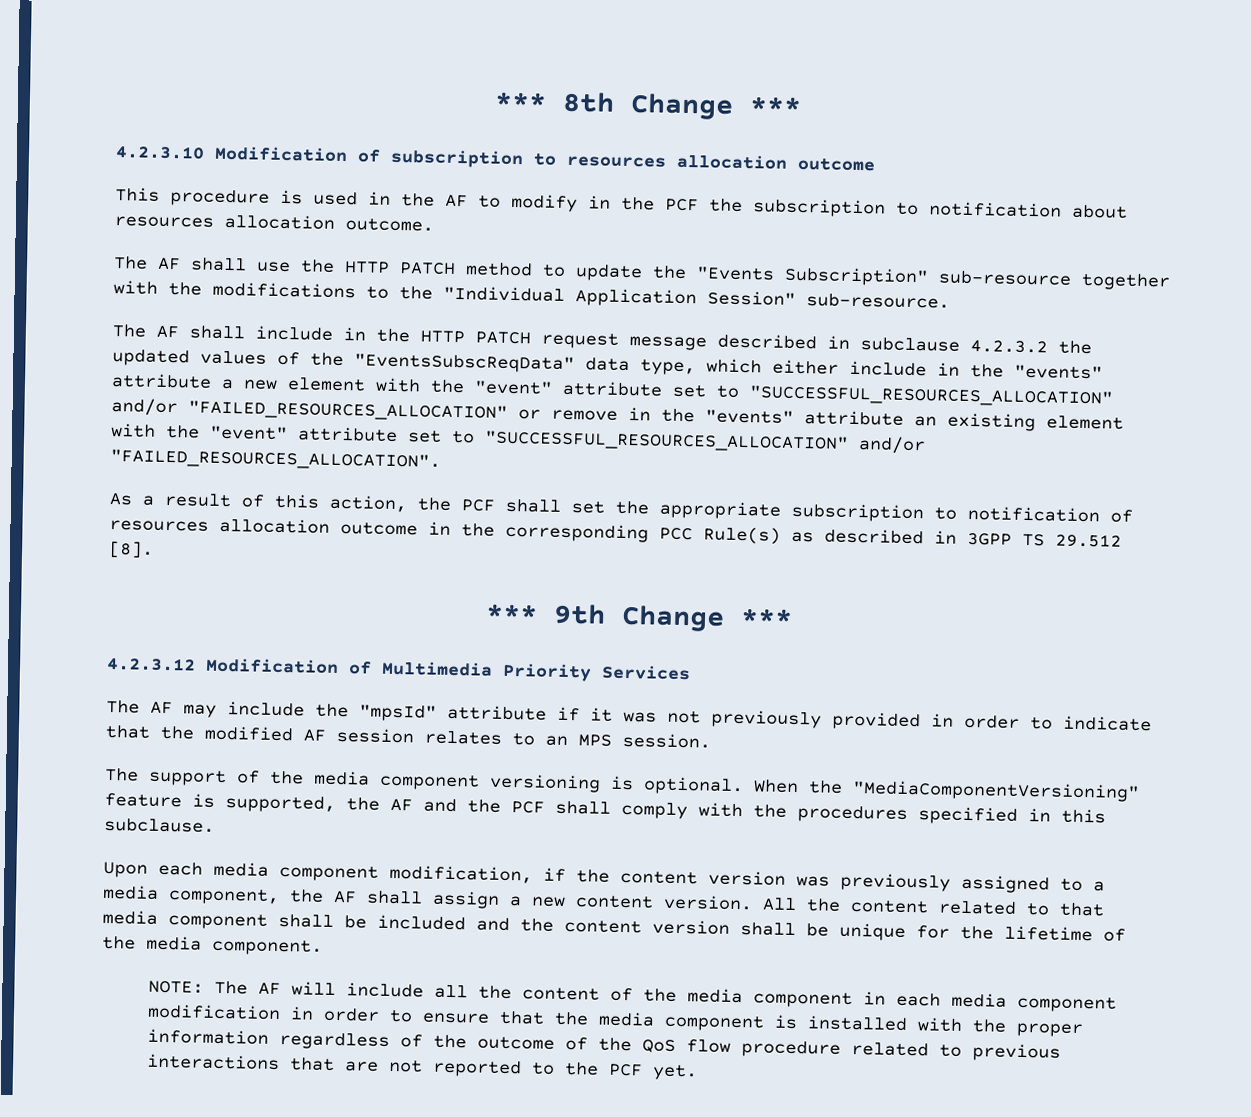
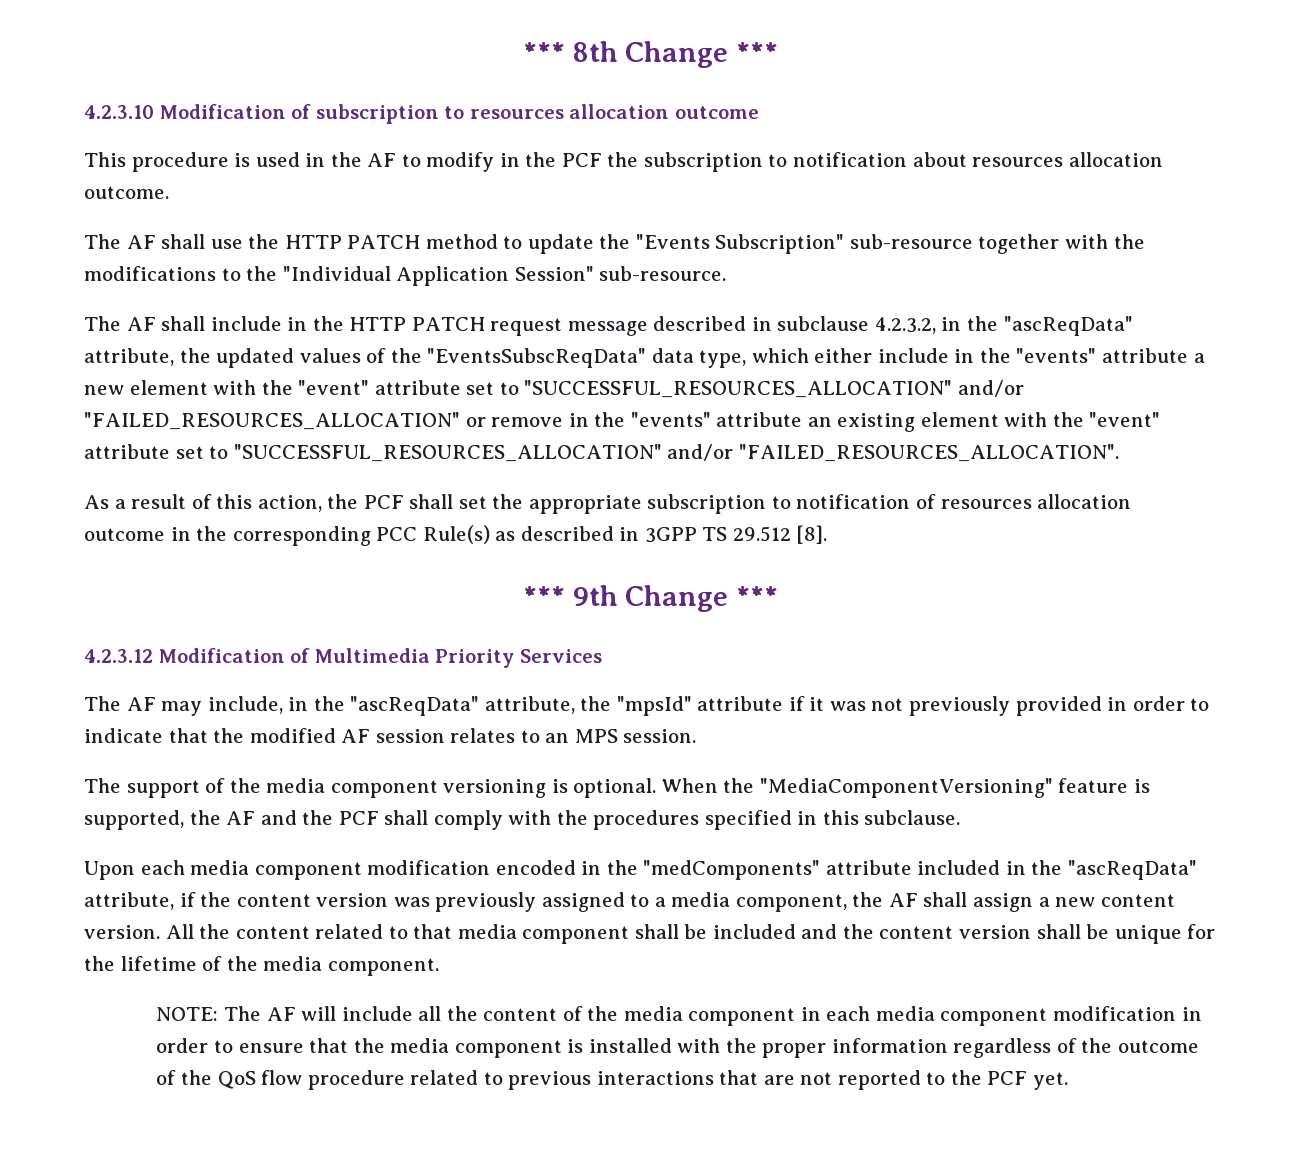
- The AF shall include in the HTTP PATCH request message described in subclause 4.2.3.2 the updated values of the "EventsSubscReqData" data type, which either include in the "events" attribute a new element with the "event" attribute set to "SUCCESSFUL_RESOURCES_ALLOCATION" and/or "FAILED_RESOURCES_ALLOCATION" or remove in the "events" attribute an existing element with the "event" attribute set to "SUCCESSFUL_RESOURCES_ALLOCATION" and/or "FAILED_RESOURCES_ALLOCATION".
+ The AF shall include in the HTTP PATCH request message described in subclause 4.2.3.2, in the "ascReqData" attribute, the updated values of the "EventsSubscReqData" data type, which either include in the "events" attribute a new element with the "event" attribute set to "SUCCESSFUL_RESOURCES_ALLOCATION" and/or "FAILED_RESOURCES_ALLOCATION" or remove in the "events" attribute an existing element with the "event" attribute set to "SUCCESSFUL_RESOURCES_ALLOCATION" and/or "FAILED_RESOURCES_ALLOCATION".
- The AF may include the "mpsId" attribute if it was not previously provided in order to indicate that the modified AF session relates to an MPS session.
+ The AF may include, in the "ascReqData" attribute, the "mpsId" attribute if it was not previously provided in order to indicate that the modified AF session relates to an MPS session.
- Upon each media component modification, if the content version was previously assigned to a media component, the AF shall assign a new content version.
+ Upon each media component modification encoded in the "medComponents" attribute included in the "ascReqData" attribute, if the content version was previously assigned to a media component, the AF shall assign a new content version.

